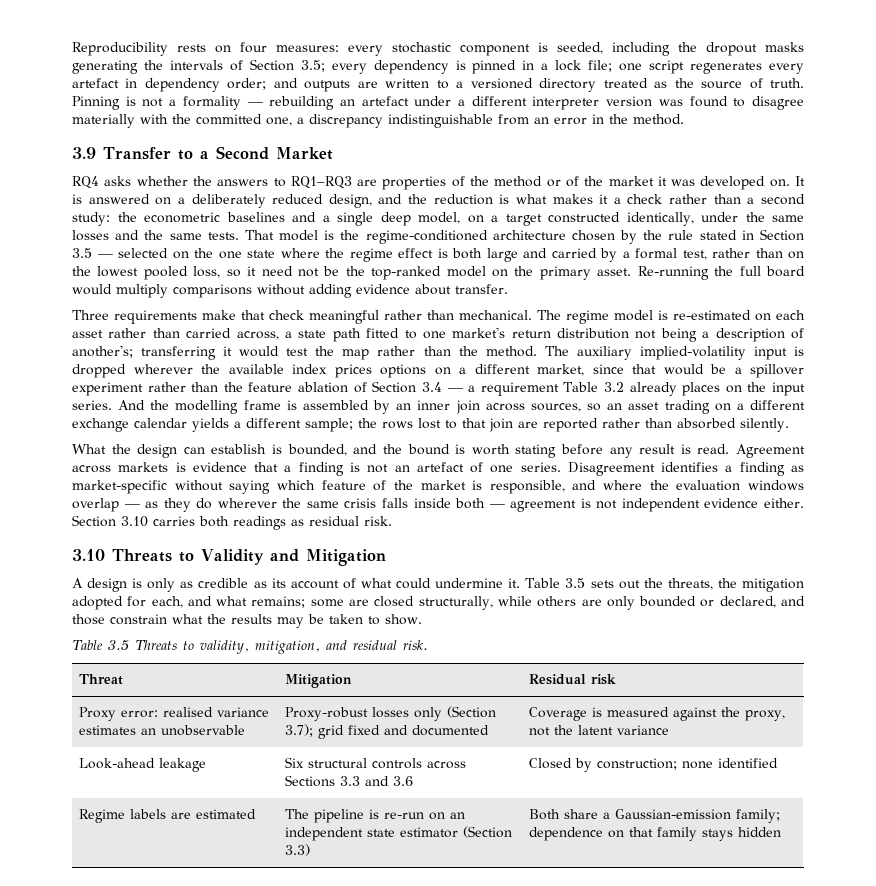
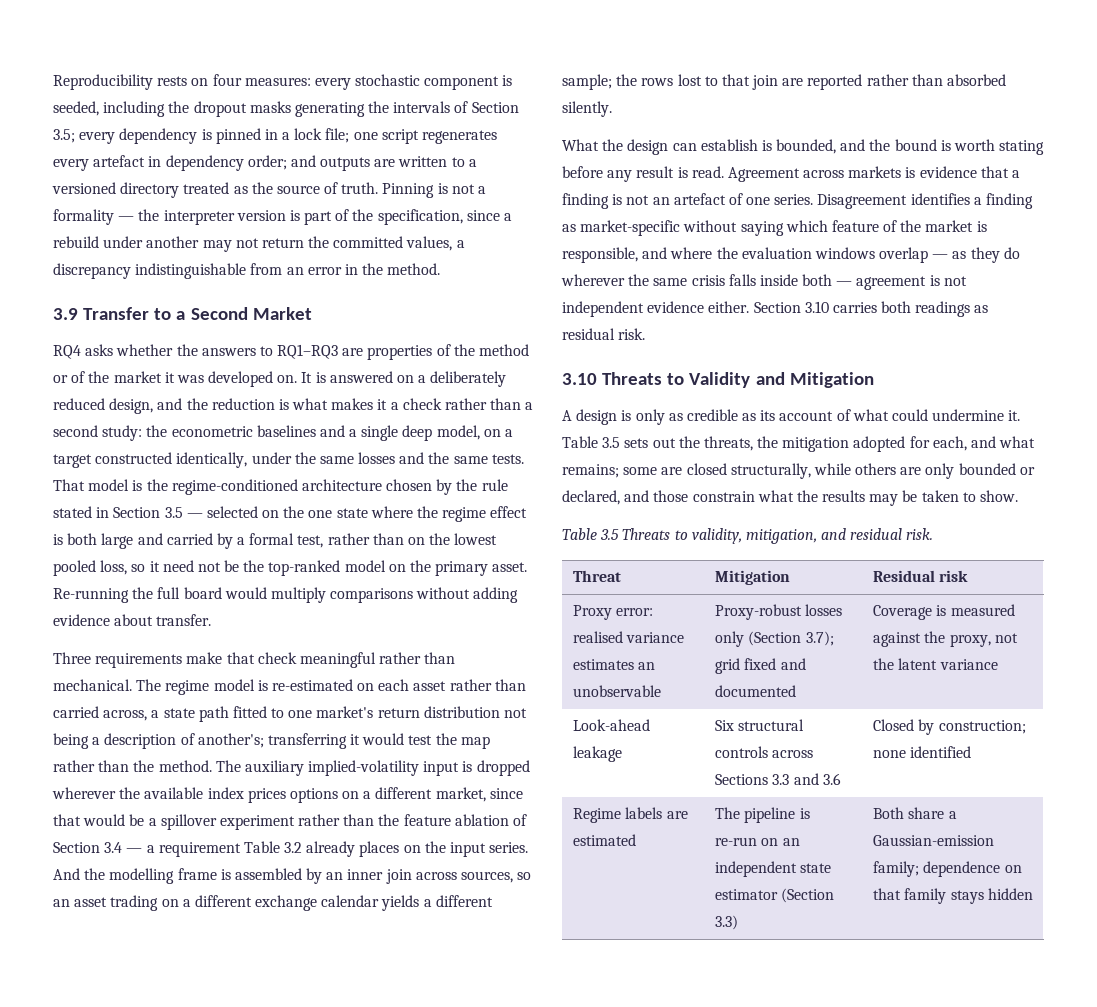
- Pinning is not a formality — rebuilding an artefact under a different interpreter version was found to disagree materially with the committed one, a discrepancy indistinguishable from an error in the method.
+ Pinning is not a formality — the interpreter version is part of the specification, since a rebuild under another may not return the committed values, a discrepancy indistinguishable from an error in the method.

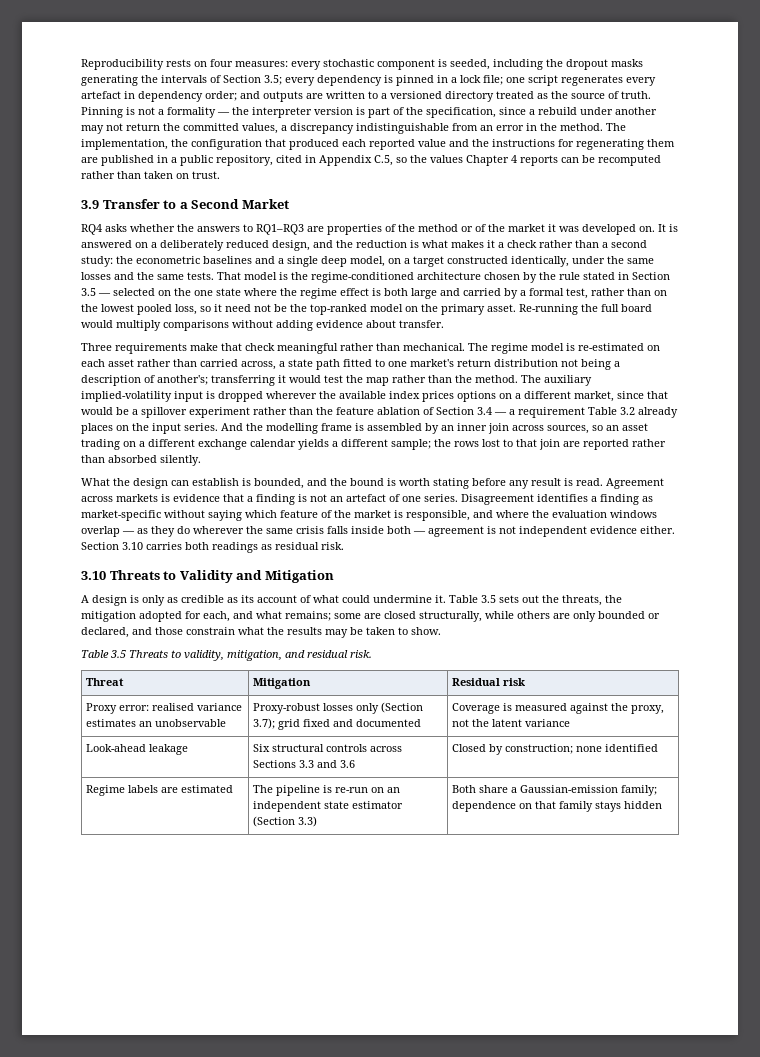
+ The implementation, the configuration that produced each reported value and the instructions for regenerating them are published in a public repository, cited in Appendix C.5, so the values Chapter 4 reports can be recomputed rather than taken on trust.

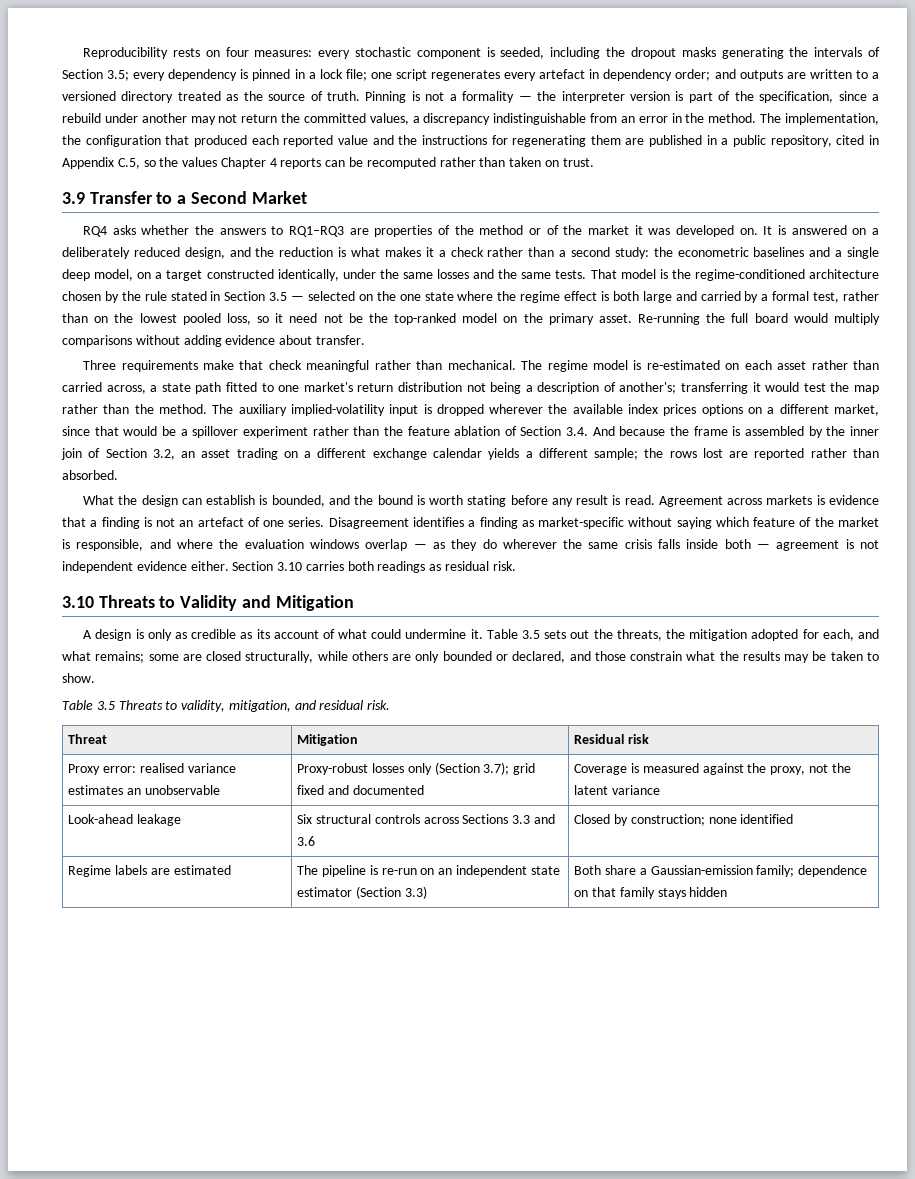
- The auxiliary implied-volatility input is dropped wherever the available index prices options on a different market, since that would be a spillover experiment rather than the feature ablation of Section 3.4 — a requirement Table 3.2 already places on the input series. And the modelling frame is assembled by an inner join across sources, so an asset trading on a different exchange calendar yields a different sample; the rows lost to that join are reported rather than absorbed silently.
+ The auxiliary implied-volatility input is dropped wherever the available index prices options on a different market, since that would be a spillover experiment rather than the feature ablation of Section 3.4. And because the frame is assembled by the inner join of Section 3.2, an asset trading on a different exchange calendar yields a different sample; the rows lost are reported rather than absorbed.

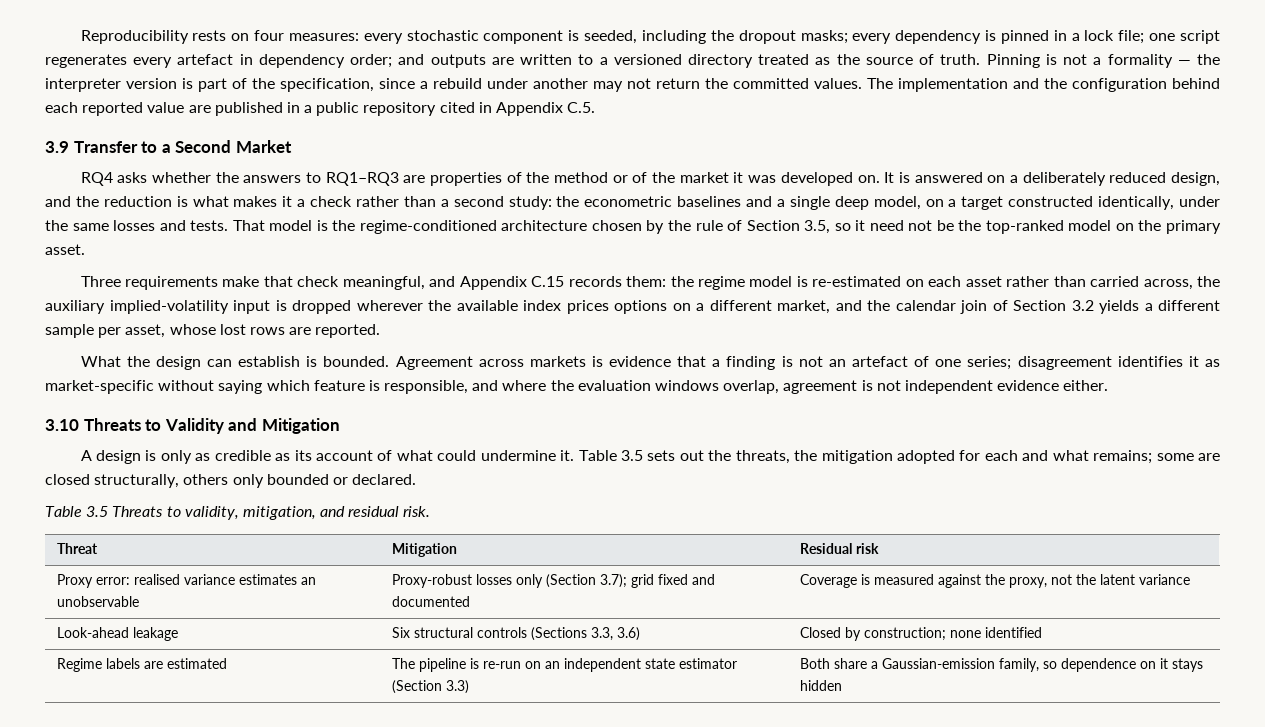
- Reproducibility rests on four measures: every stochastic component is seeded, including the dropout masks generating the intervals of Section 3.5; every dependency is pinned in a lock file; one script regenerates every artefact in dependency order; and outputs are written to a versioned directory treated as the source of truth.
+ Reproducibility rests on four measures: every stochastic component is seeded, including the dropout masks; every dependency is pinned in a lock file; one script regenerates every artefact in dependency order; and outputs are written to a versioned directory treated as the source of truth.
- Pinning is not a formality — the interpreter version is part of the specification, since a rebuild under another may not return the committed values, a discrepancy indistinguishable from an error in the method. The implementation, the configuration that produced each reported value and the instructions for regenerating them are published in a public repository, cited in Appendix C.5, so the values Chapter 4 reports can be recomputed rather than taken on trust.
+ Pinning is not a formality — the interpreter version is part of the specification, since a rebuild under another may not return the committed values. The implementation and the configuration behind each reported value are published in a public repository cited in Appendix C.5.
- It is answered on a deliberately reduced design, and the reduction is what makes it a check rather than a second study: the econometric baselines and a single deep model, on a target constructed identically, under the same losses and the same tests.
+ It is answered on a deliberately reduced design, and the reduction is what makes it a check rather than a second study: the econometric baselines and a single deep model, on a target constructed identically, under the same losses and tests.
- That model is the regime-conditioned architecture chosen by the rule stated in Section 3.5 — selected on the one state where the regime effect is both large and carried by a formal test, rather than on the lowest pooled loss, so it need not be the top-ranked model on the primary asset. Re-running the full board would multiply comparisons without adding evidence about transfer.
+ That model is the regime-conditioned architecture chosen by the rule of Section 3.5, so it need not be the top-ranked model on the primary asset.
- Three requirements make that check meaningful rather than mechanical. The regime model is re-estimated on each asset rather than carried across, a state path fitted to one market's return distribution not being a description of another's; transferring it would test the map rather than the method. The auxiliary implied-volatility input is dropped wherever the available index prices options on a different market, since that would be a spillover experiment rather than the feature ablation of Section 3.4. And because the frame is assembled by the inner join of Section 3.2, an asset trading on a different exchange calendar yields a different sample; the rows lost are reported rather than absorbed.
+ Three requirements make that check meaningful, and Appendix C.15 records them: the regime model is re-estimated on each asset rather than carried across, the auxiliary implied-volatility input is dropped wherever the available index prices options on a different market, and the calendar join of Section 3.2 yields a different sample per asset, whose lost rows are reported.
- What the design can establish is bounded, and the bound is worth stating before any result is read.
+ What the design can establish is bounded.
- Agreement across markets is evidence that a finding is not an artefact of one series. Disagreement identifies a finding as market-specific without saying which feature of the market is responsible, and where the evaluation windows overlap — as they do wherever the same crisis falls inside both — agreement is not independent evidence either. Section 3.10 carries both readings as residual risk.
+ Agreement across markets is evidence that a finding is not an artefact of one series; disagreement identifies it as market-specific without saying which feature is responsible, and where the evaluation windows overlap, agreement is not independent evidence either.
- Table 3.5 sets out the threats, the mitigation adopted for each, and what remains; some are closed structurally, while others are only bounded or declared, and those constrain what the results may be taken to show.
+ Table 3.5 sets out the threats, the mitigation adopted for each and what remains; some are closed structurally, others only bounded or declared.
- Look-ahead leakage | Six structural controls across Sections 3.3 and 3.6 | Closed by construction; none identified
+ Look-ahead leakage | Six structural controls (Sections 3.3, 3.6) | Closed by construction; none identified
- Regime labels are estimated | The pipeline is re-run on an independent state estimator (Section 3.3) | Both share a Gaussian-emission family; dependence on that family stays hidden
+ Regime labels are estimated | The pipeline is re-run on an independent state estimator (Section 3.3) | Both share a Gaussian-emission family, so dependence on it stays hidden

